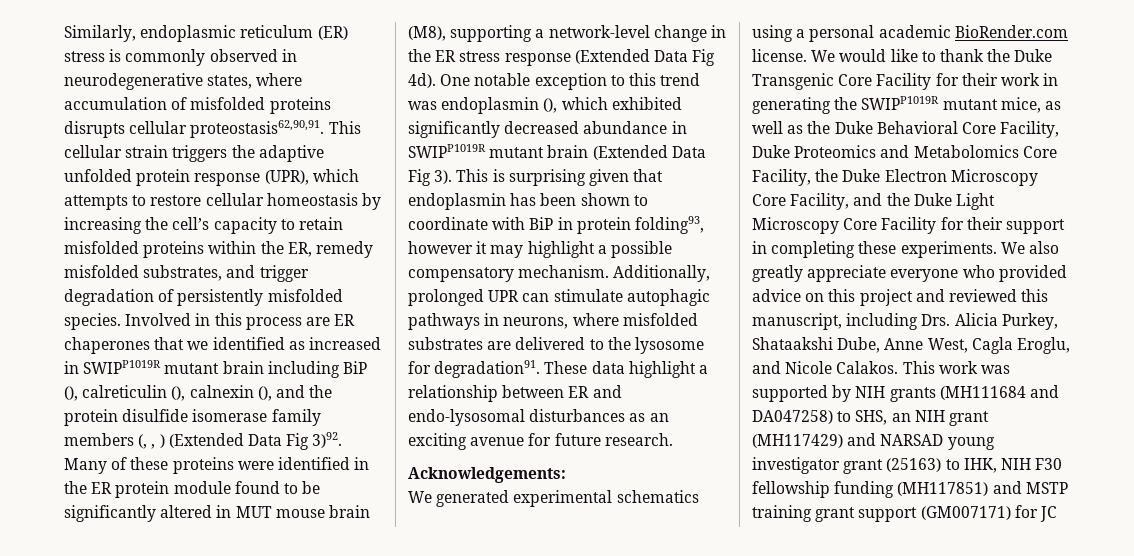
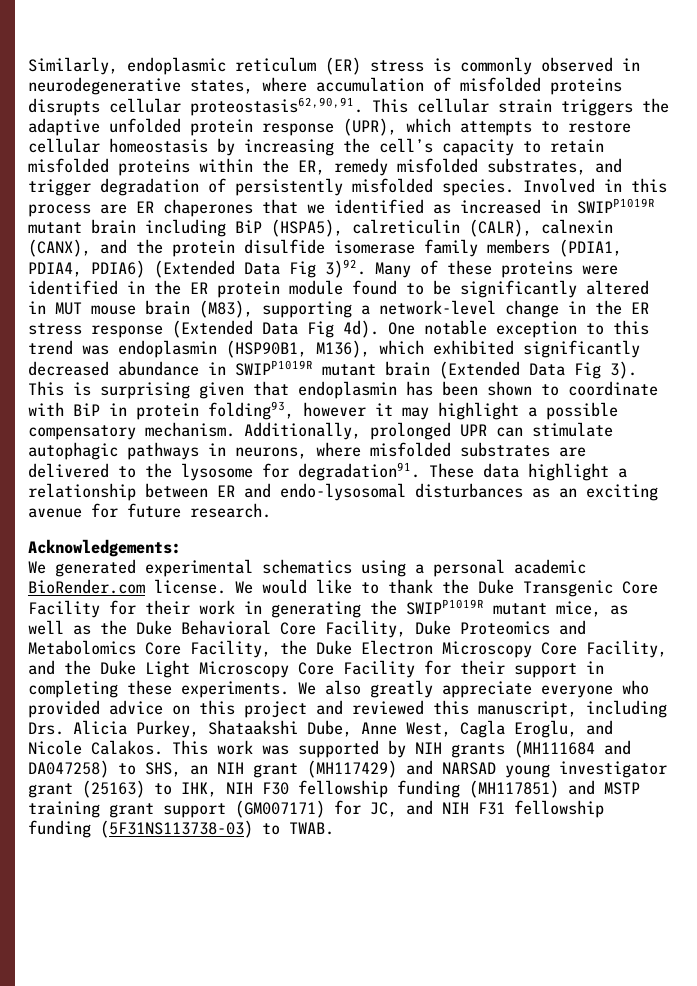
- Involved in this process are ER chaperones that we identified as increased in SWIPP1019R mutant brain including BiP (), calreticulin (), calnexin (), and the protein disulfide isomerase family members (, , ) (Extended Data Fig 3)92.
+ Involved in this process are ER chaperones that we identified as increased in SWIPP1019R mutant brain including BiP (HSPA5), calreticulin (CALR), calnexin (CANX), and the protein disulfide isomerase family members (PDIA1, PDIA4, PDIA6) (Extended Data Fig 3)92.
- Many of these proteins were identified in the ER protein module found to be significantly altered in MUT mouse brain (M8), supporting a network-level change in the ER stress response (Extended Data Fig 4d).
+ Many of these proteins were identified in the ER protein module found to be significantly altered in MUT mouse brain (M83), supporting a network-level change in the ER stress response (Extended Data Fig 4d).
- One notable exception to this trend was endoplasmin (), which exhibited significantly decreased abundance in SWIPP1019R mutant brain (Extended Data Fig 3).
+ One notable exception to this trend was endoplasmin (HSP90B1, M136), which exhibited significantly decreased abundance in SWIPP1019R mutant brain (Extended Data Fig 3).
- This work was supported by NIH grants (MH111684 and DA047258) to SHS, an NIH grant (MH117429) and NARSAD young investigator grant (25163) to IHK, NIH F30 fellowship funding (MH117851) and MSTP training grant support (GM007171) for JC
+ This work was supported by NIH grants (MH111684 and DA047258) to SHS, an NIH grant (MH117429) and NARSAD young investigator grant (25163) to IHK, NIH F30 fellowship funding (MH117851) and MSTP training grant support (GM007171) for JC, and NIH F31 fellowship funding (5F31NS113738-03) to TWAB.

